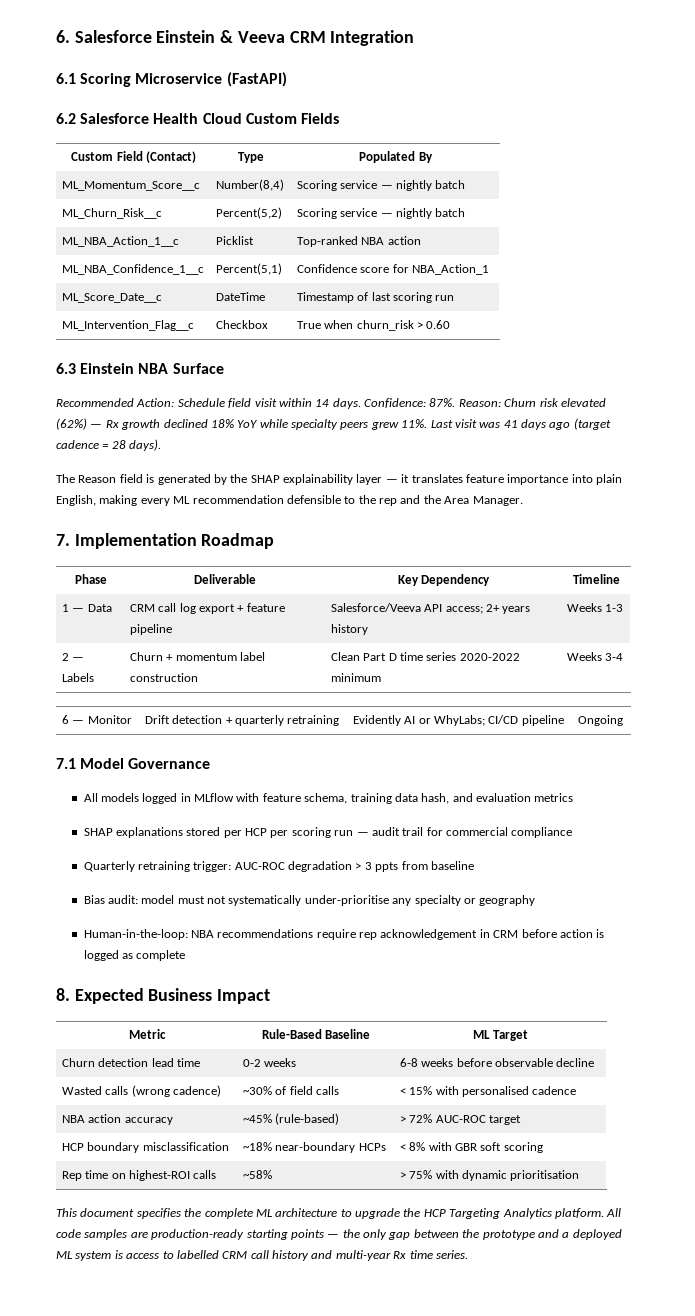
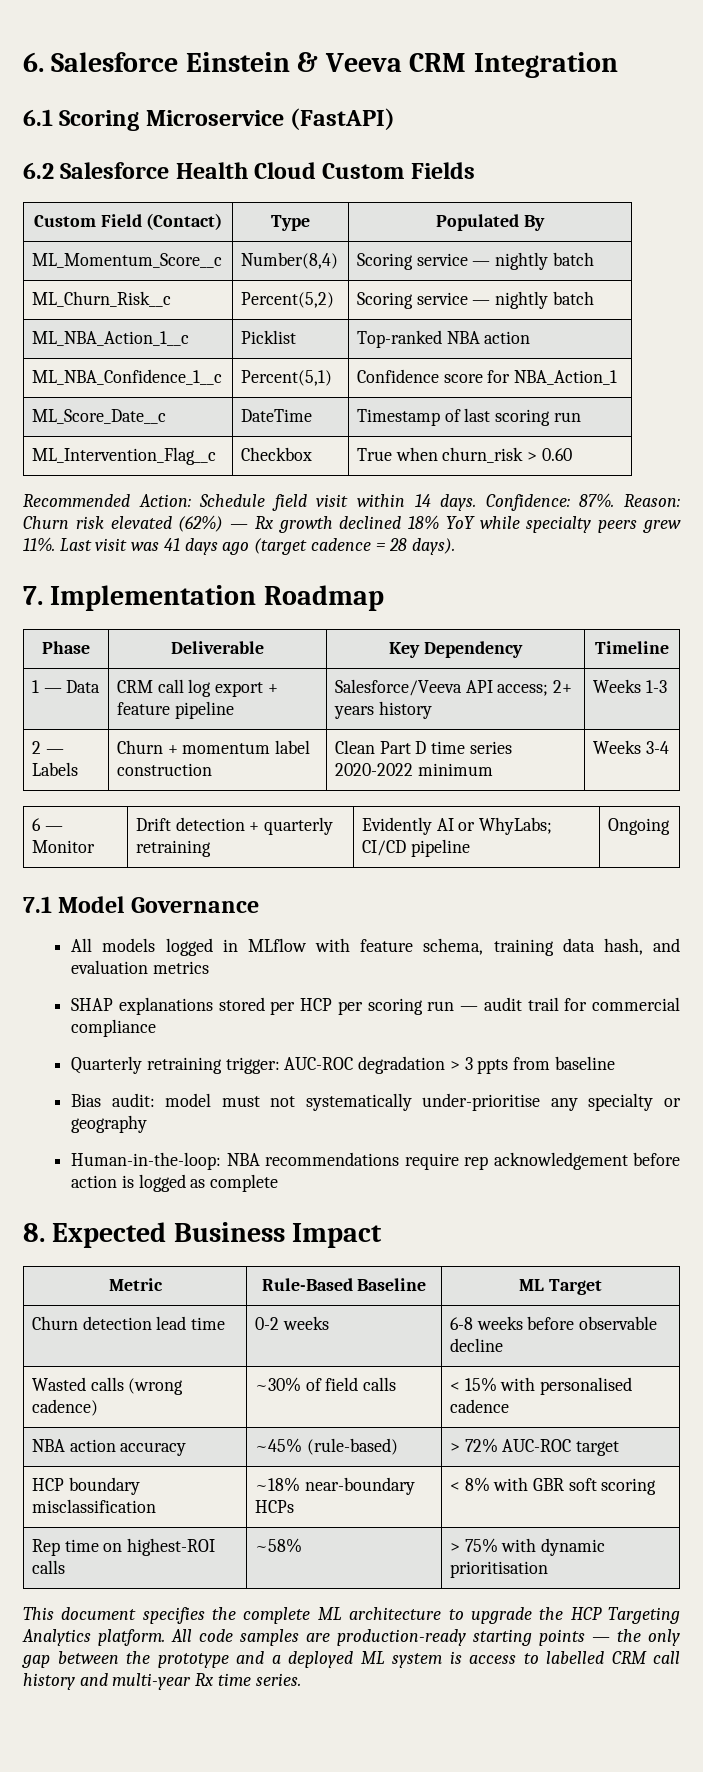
- 6.3 Einstein NBA Surface
- The Reason field is generated by the SHAP explainability layer — it translates feature importance into plain English, making every ML recommendation defensible to the rep and the Area Manager.
- Human-in-the-loop: NBA recommendations require rep acknowledgement in CRM before action is logged as complete
+ Human-in-the-loop: NBA recommendations require rep acknowledgement before action is logged as complete

